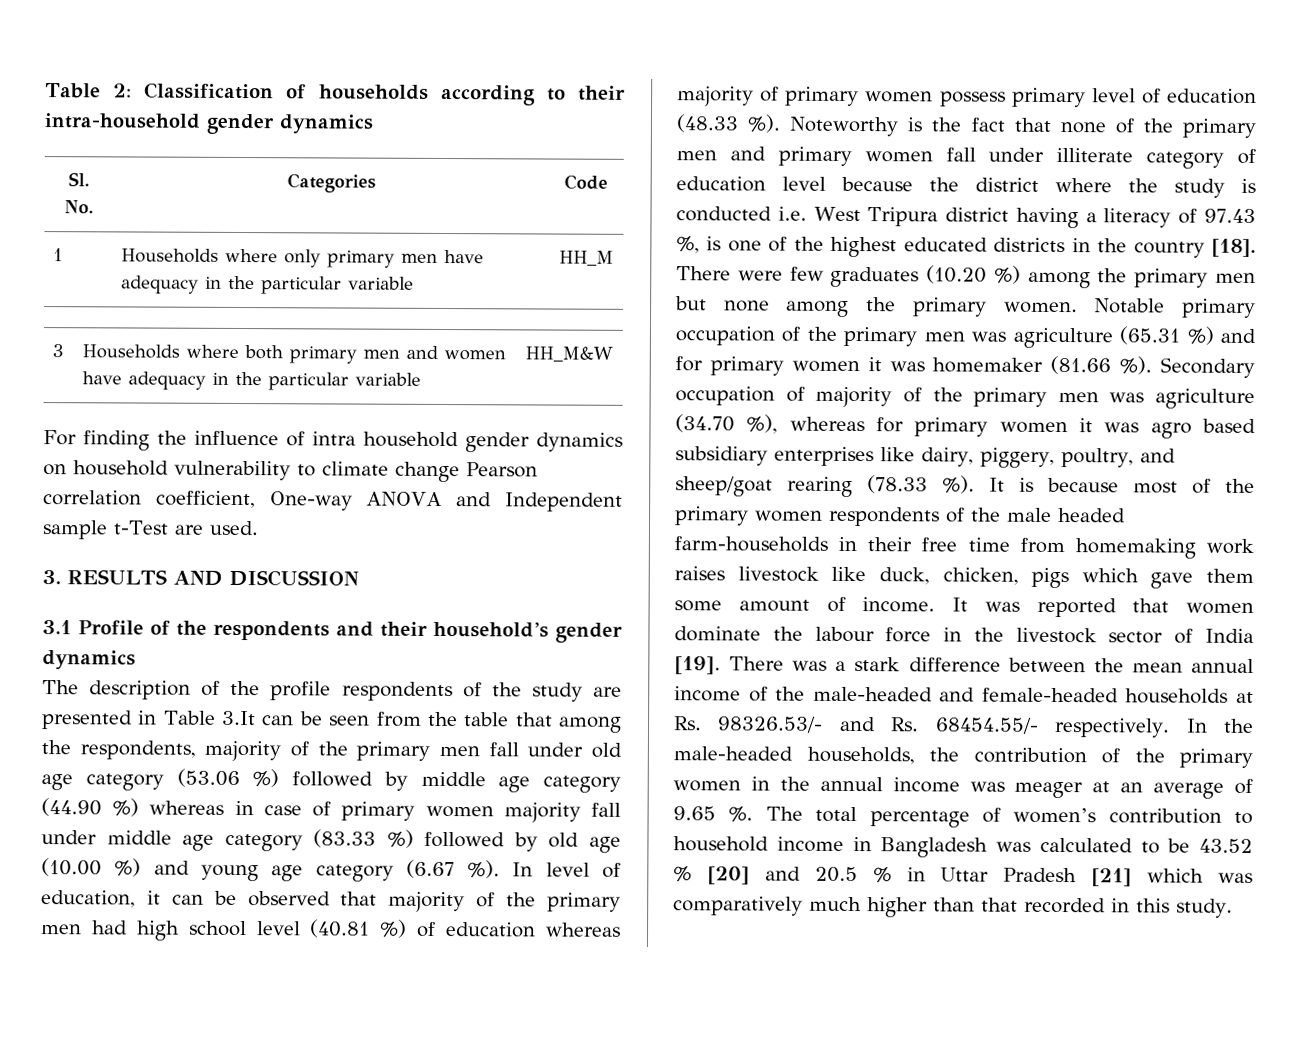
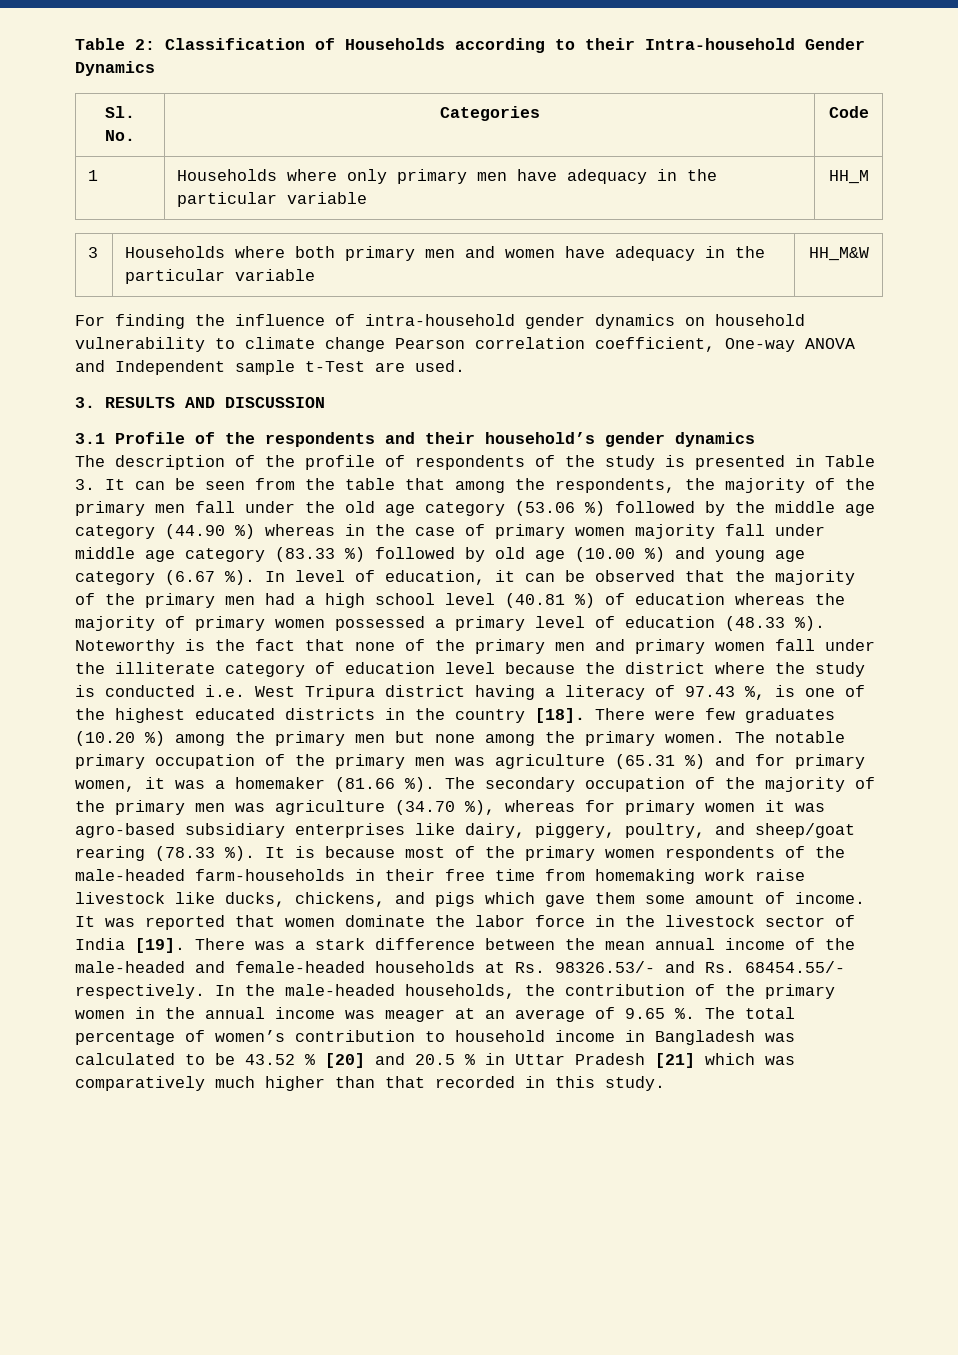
- Table 2: Classification of households according to their intra-household gender dynamics
+ Table 2: Classification of Households according to their Intra-household Gender Dynamics
- For finding the influence of intra household gender dynamics on household vulnerability to climate change Pearson correlation coefficient, One-way ANOVA and Independent sample t-Test are used.
+ For finding the influence of intra-household gender dynamics on household vulnerability to climate change Pearson correlation coefficient, One-way ANOVA and Independent sample t-Test are used.
- The description of the profile respondents of the study are presented in Table 3.It can be seen from the table that among the respondents, majority of the primary men fall under old age category (53.06 %) followed by middle age category (44.90 %) whereas in case of primary women majority fall under middle age category (83.33 %) followed by old age (10.00 %) and young age category (6.67 %).
+ The description of the profile of respondents of the study is presented in Table 3. It can be seen from the table that among the respondents, the majority of the primary men fall under the old age category (53.06 %) followed by the middle age category (44.90 %) whereas in the case of primary women majority fall under middle age category (83.33 %) followed by old age (10.00 %) and young age category (6.67 %).
- In level of education, it can be observed that majority of the primary men had high school level (40.81 %) of education whereas majority of primary women possess primary level of education (48.33 %).
+ In level of education, it can be observed that the majority of the primary men had a high school level (40.81 %) of education whereas the majority of primary women possessed a primary level of education (48.33 %).
- Noteworthy is the fact that none of the primary men and primary women fall under illiterate category of education level because the district where the study is conducted i.e. West Tripura district having a literacy of 97.43 %, is one of the highest educated districts in the country [18].
+ Noteworthy is the fact that none of the primary men and primary women fall under the illiterate category of education level because the district where the study is conducted i.e. West Tripura district having a literacy of 97.43 %, is one of the highest educated districts in the country [18].
- Notable primary occupation of the primary men was agriculture (65.31 %) and for primary women it was homemaker (81.66 %).
+ The notable primary occupation of the primary men was agriculture (65.31 %) and for primary women, it was a homemaker (81.66 %).
- Secondary occupation of majority of the primary men was agriculture (34.70 %), whereas for primary women it was agro based subsidiary enterprises like dairy, piggery, poultry, and sheep/goat rearing (78.33 %).
+ The secondary occupation of the majority of the primary men was agriculture (34.70 %), whereas for primary women it was agro-based subsidiary enterprises like dairy, piggery, poultry, and sheep/goat rearing (78.33 %).
- It is because most of the primary women respondents of the male headed farm-households in their free time from homemaking work raises livestock like duck, chicken, pigs which gave them some amount of income.
+ It is because most of the primary women respondents of the male-headed farm-households in their free time from homemaking work raise livestock like ducks, chickens, and pigs which gave them some amount of income.
- It was reported that women dominate the labour force in the livestock sector of India [19].
+ It was reported that women dominate the labor force in the livestock sector of India [19].

